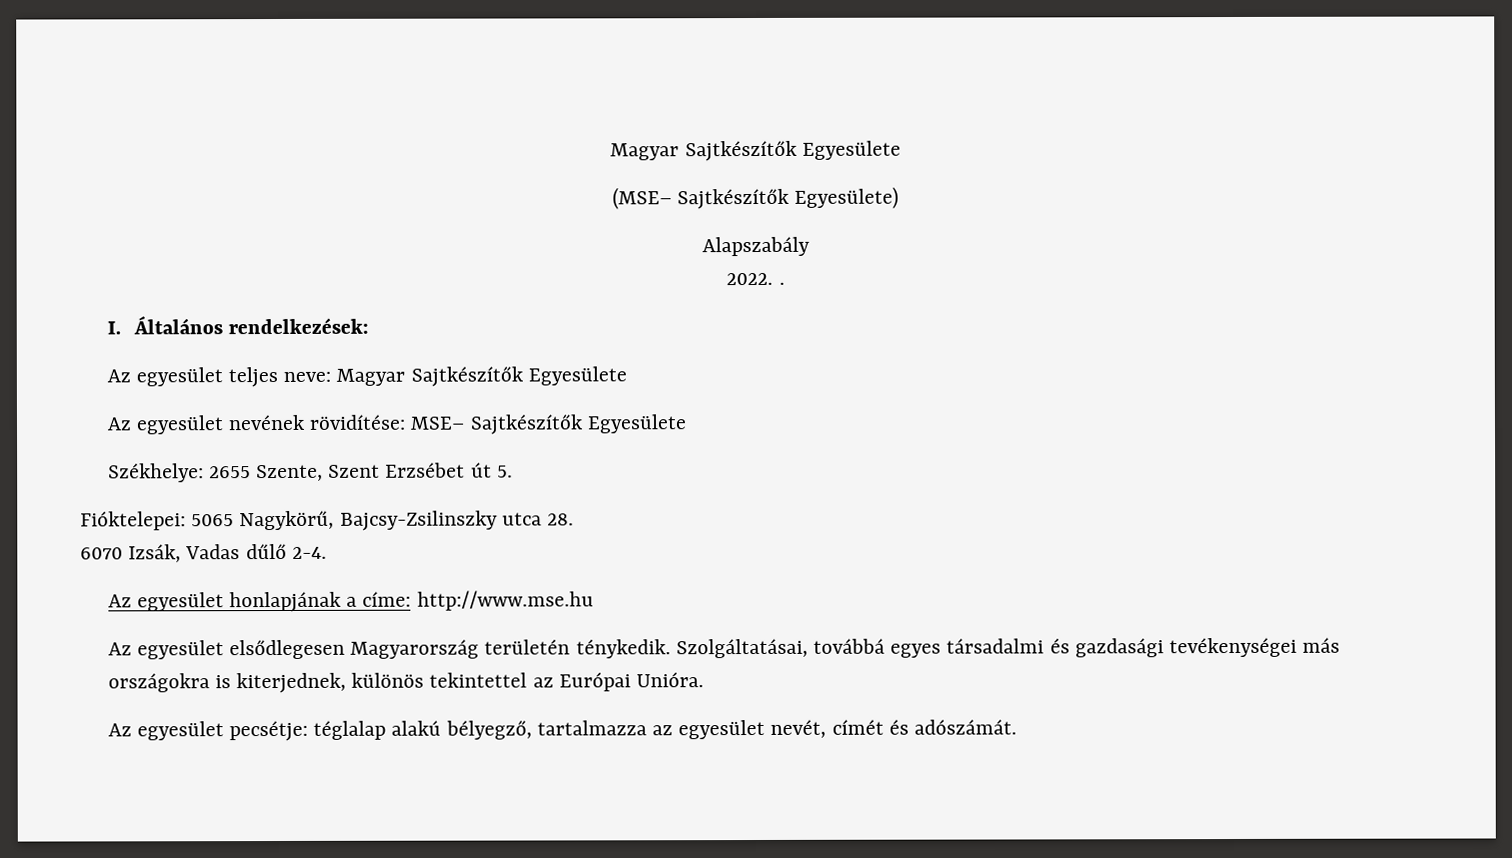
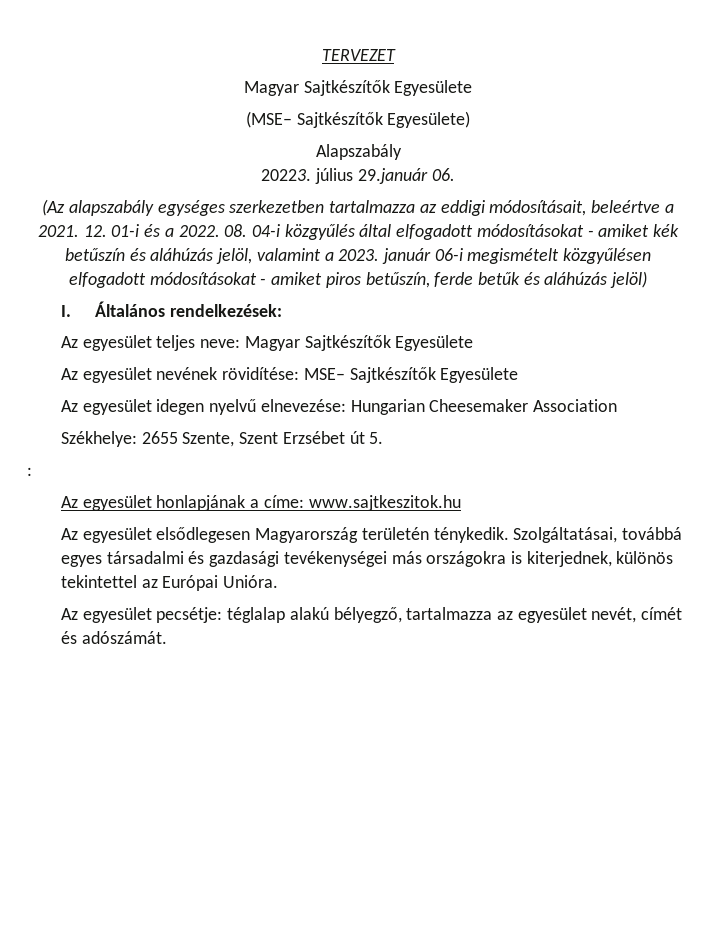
+ TERVEZET
- 2022. .
+ 20223. július 29.január 06.
+ (Az alapszabály egységes szerkezetben tartalmazza az eddigi módosításait, beleértve a 2021. 12. 01-i és a 2022. 08. 04-i közgyűlés által elfogadott módosításokat - amiket kék betűszín és aláhúzás jelöl, valamint a 2023. január 06-i megismételt közgyűlésen elfogadott módosításokat - amiket piros betűszín, ferde betűk és aláhúzás jelöl)
+ Az egyesület idegen nyelvű elnevezése: Hungarian Cheesemaker Association
- Fióktelepei: 5065 Nagykörű, Bajcsy-Zsilinszky utca 28.
- 6070 Izsák, Vadas dűlő 2-4.
+ :
- Az egyesület honlapjának a címe: http://www.mse.hu
+ Az egyesület honlapjának a címe: www.sajtkeszitok.hu

